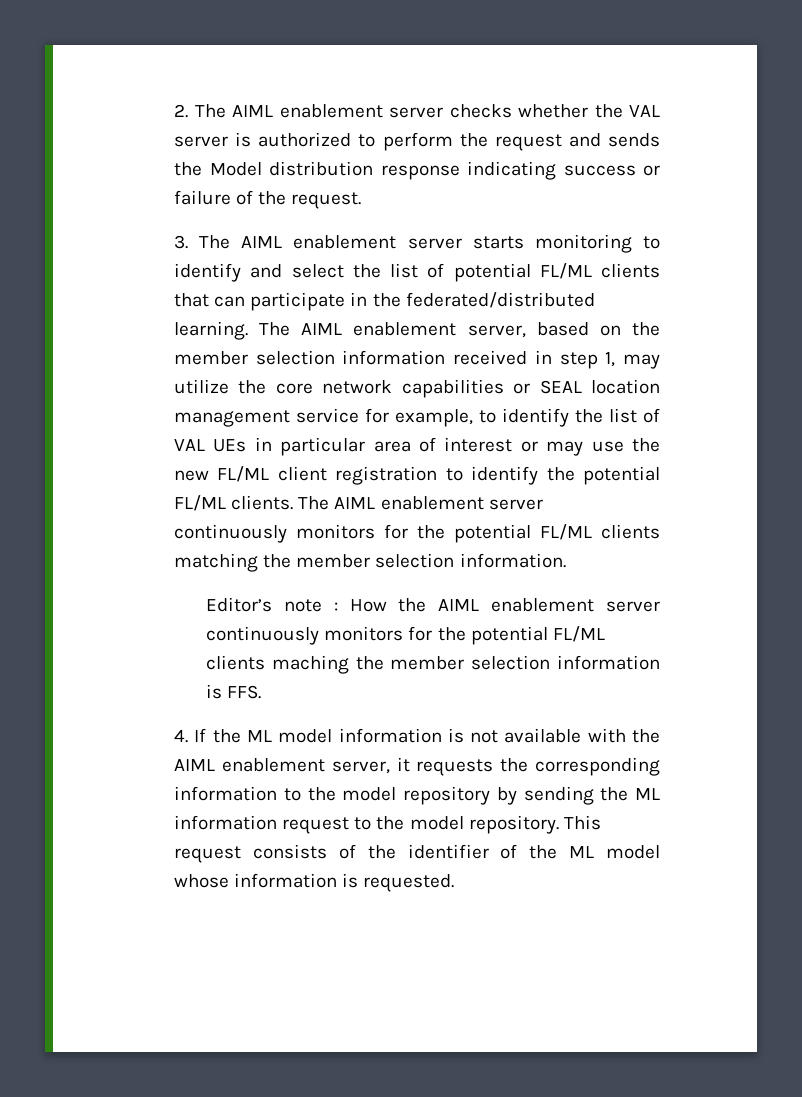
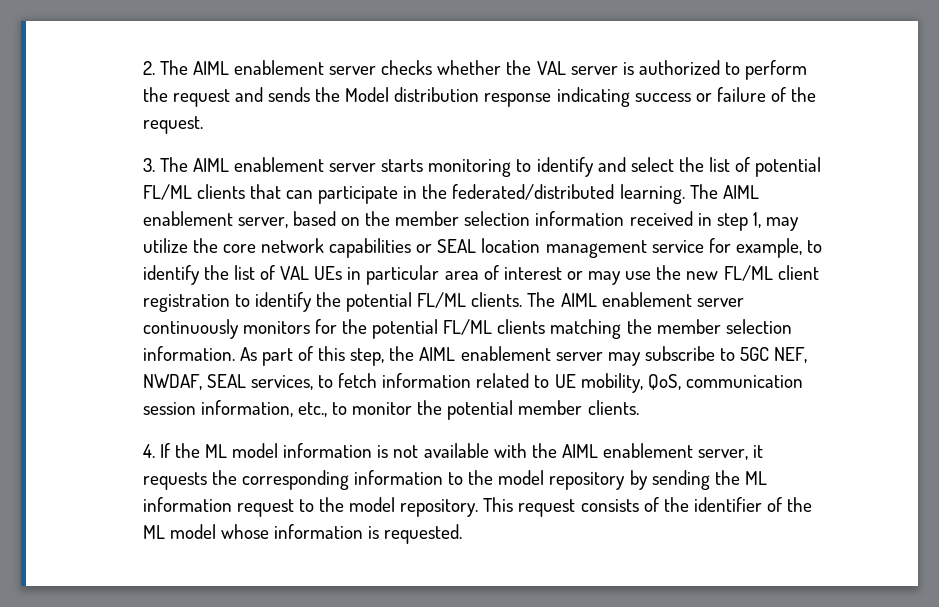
- The AIML enablement server continuously monitors for the potential FL/ML clients matching the member selection information.
- Editor’s note : How the AIML enablement server continuously monitors for the potential FL/ML clients maching the member selection information is FFS.
+ The AIML enablement server continuously monitors for the potential FL/ML clients matching the member selection information. As part of this step, the AIML enablement server may subscribe to 5GC NEF, NWDAF, SEAL services, to fetch information related to UE mobility, QoS, communication session information, etc., to monitor the potential member clients.

